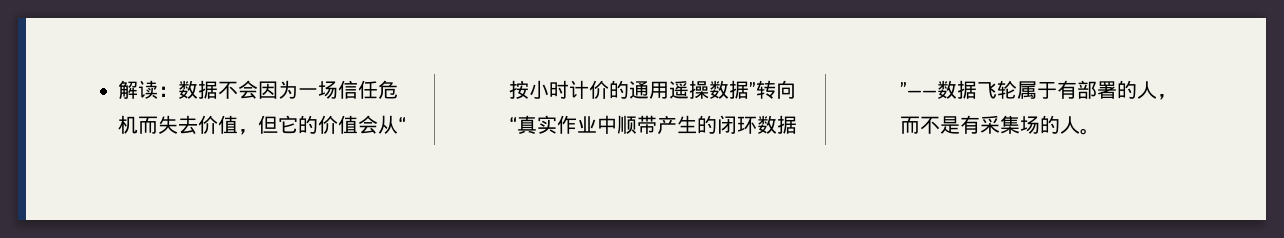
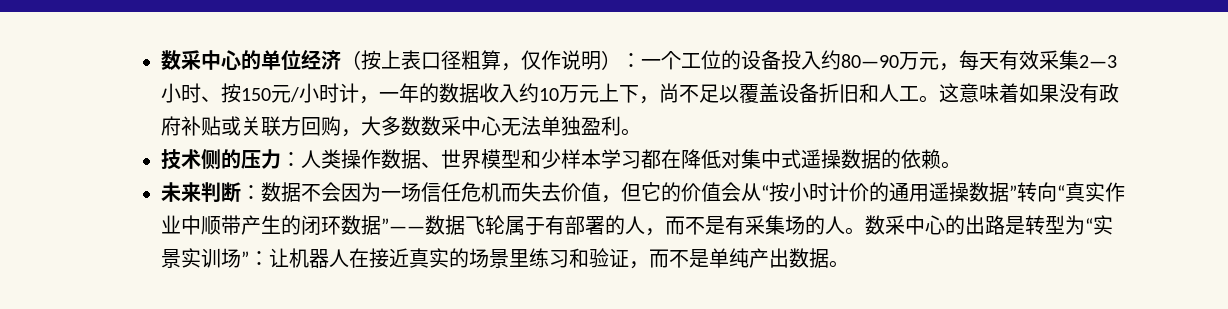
- 解读：数据不会因为一场信任危机而失去价值，但它的价值会从“按小时计价的通用遥操数据”转向“真实作业中顺带产生的闭环数据”——数据飞轮属于有部署的人，而不是有采集场的人。
+ 数采中心的单位经济（按上表口径粗算，仅作说明）：一个工位的设备投入约80—90万元，每天有效采集2—3小时、按150元/小时计，一年的数据收入约10万元上下，尚不足以覆盖设备折旧和人工。这意味着如果没有政府补贴或关联方回购，大多数数采中心无法单独盈利。
+ 技术侧的压力：人类操作数据、世界模型和少样本学习都在降低对集中式遥操数据的依赖。
+ 未来判断：数据不会因为一场信任危机而失去价值，但它的价值会从“按小时计价的通用遥操数据”转向“真实作业中顺带产生的闭环数据”——数据飞轮属于有部署的人，而不是有采集场的人。
+ 数采中心的出路是转型为“实景实训场”：让机器人在接近真实的场景里练习和验证，而不是单纯产出数据。

